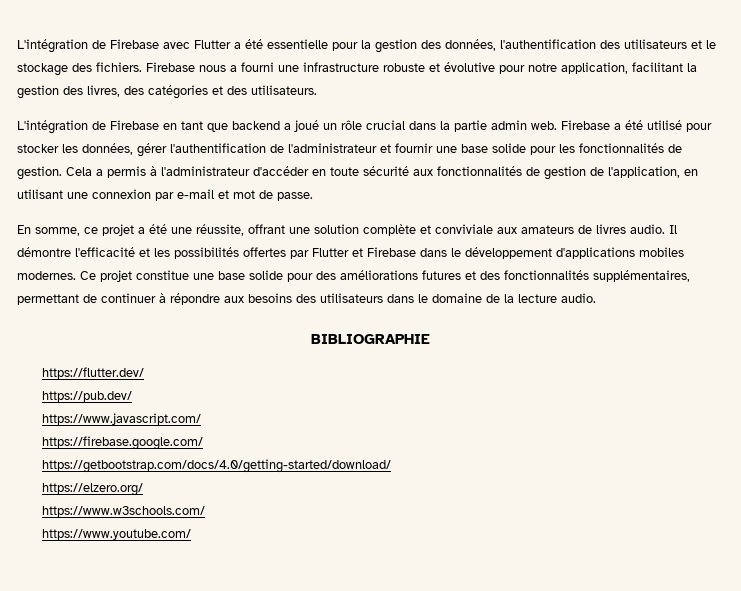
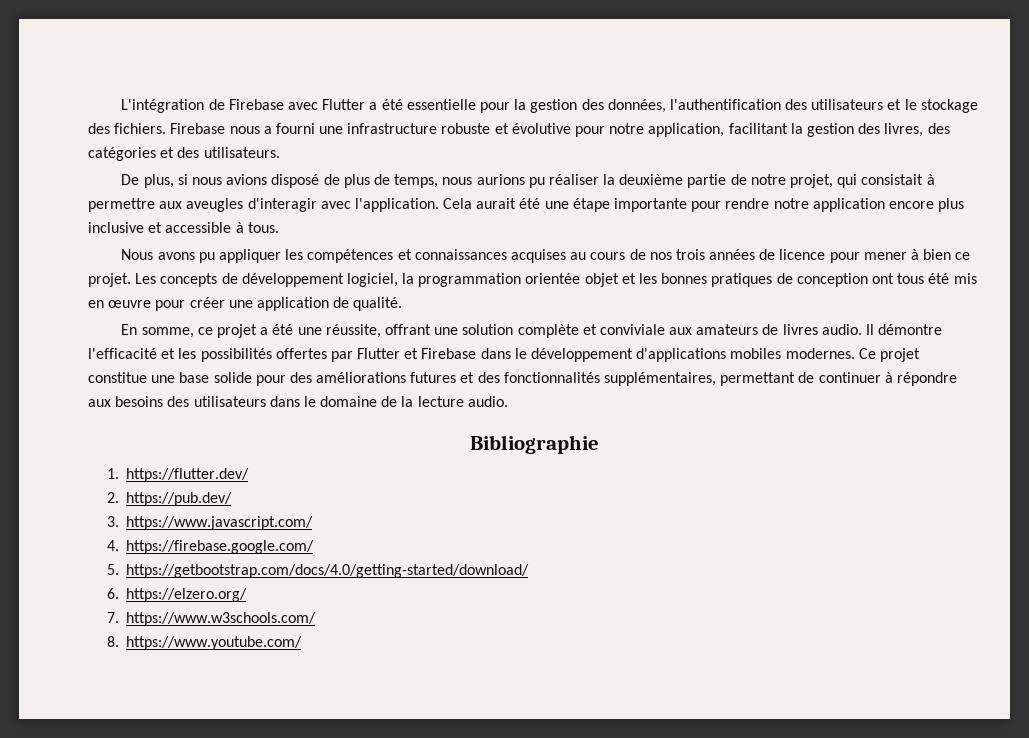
- L'intégration de Firebase en tant que backend a joué un rôle crucial dans la partie admin web. Firebase a été utilisé pour stocker les données, gérer l'authentification de l'administrateur et fournir une base solide pour les fonctionnalités de gestion. Cela a permis à l'administrateur d'accéder en toute sécurité aux fonctionnalités de gestion de l'application, en utilisant une connexion par e-mail et mot de passe.
+ De plus, si nous avions disposé de plus de temps, nous aurions pu réaliser la deuxième partie de notre projet, qui consistait à permettre aux aveugles d'interagir avec l'application. Cela aurait été une étape importante pour rendre notre application encore plus inclusive et accessible à tous.
+ Nous avons pu appliquer les compétences et connaissances acquises au cours de nos trois années de licence pour mener à bien ce projet. Les concepts de développement logiciel, la programmation orientée objet et les bonnes pratiques de conception ont tous été mis en œuvre pour créer une application de qualité.
- BIBLIOGRAPHIE
- https://flutter.dev/
+ Bibliographie
+ 1. https://flutter.dev/
- https://pub.dev/
+ 2. https://pub.dev/
- https://www.javascript.com/
+ 3. https://www.javascript.com/
- https://firebase.google.com/
+ 4. https://firebase.google.com/
- https://getbootstrap.com/docs/4.0/getting-started/download/
+ 5. https://getbootstrap.com/docs/4.0/getting-started/download/
- https://elzero.org/
+ 6. https://elzero.org/
- https://www.w3schools.com/
+ 7. https://www.w3schools.com/
- https://www.youtube.com/
+ 8. https://www.youtube.com/

